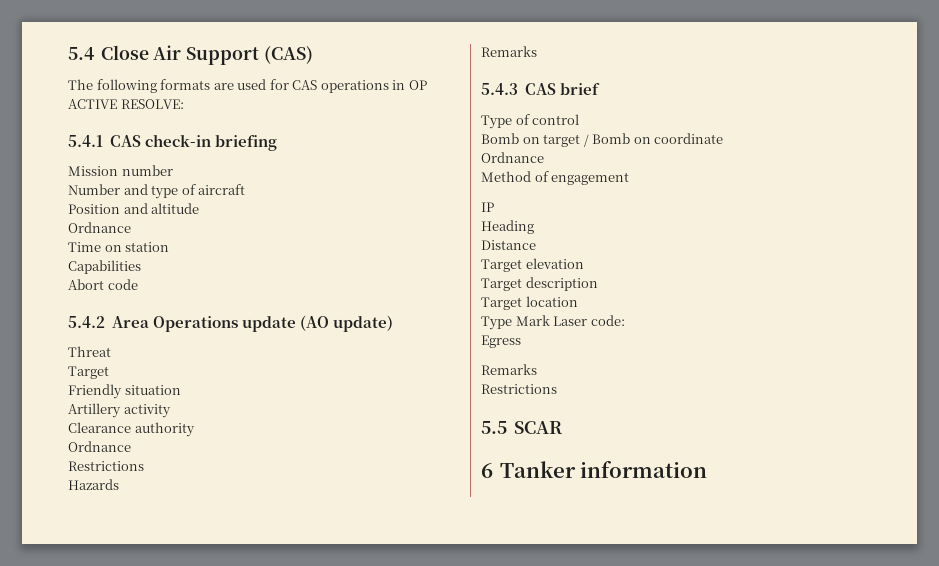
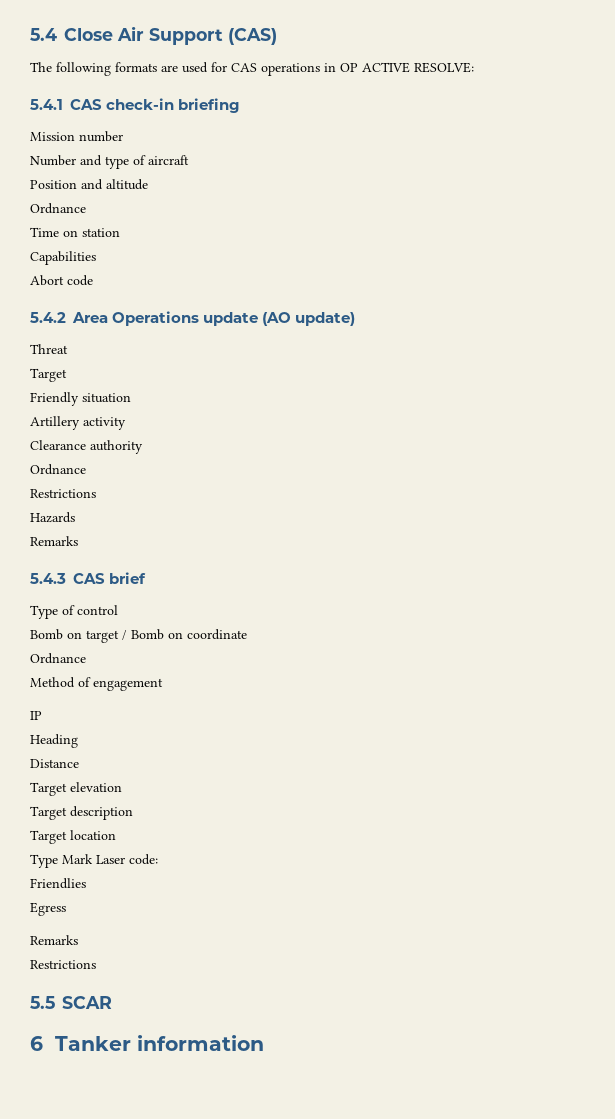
+ Friendlies

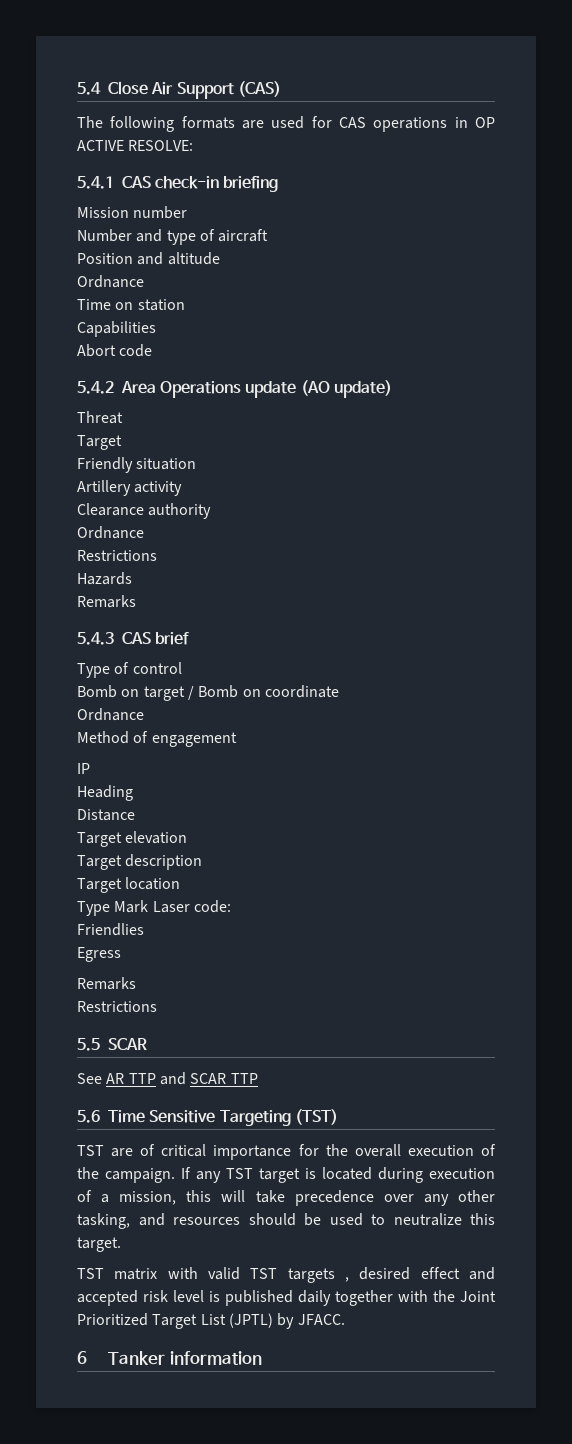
+ See AR TTP and SCAR TTP
+ 5.6 Time Sensitive Targeting (TST)
+ TST are of critical importance for the overall execution of the campaign. If any TST target is located during execution of a mission, this will take precedence over any other tasking, and resources should be used to neutralize this target.
+ TST matrix with valid TST targets , desired effect and accepted risk level is published daily together with the Joint Prioritized Target List (JPTL) by JFACC.

